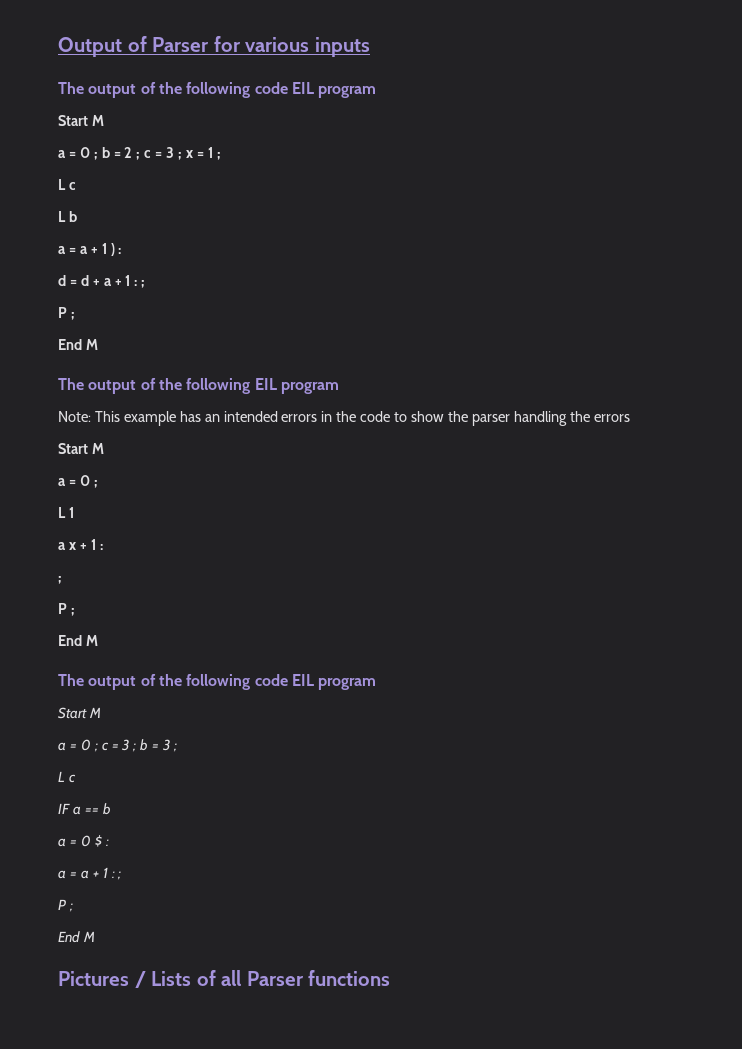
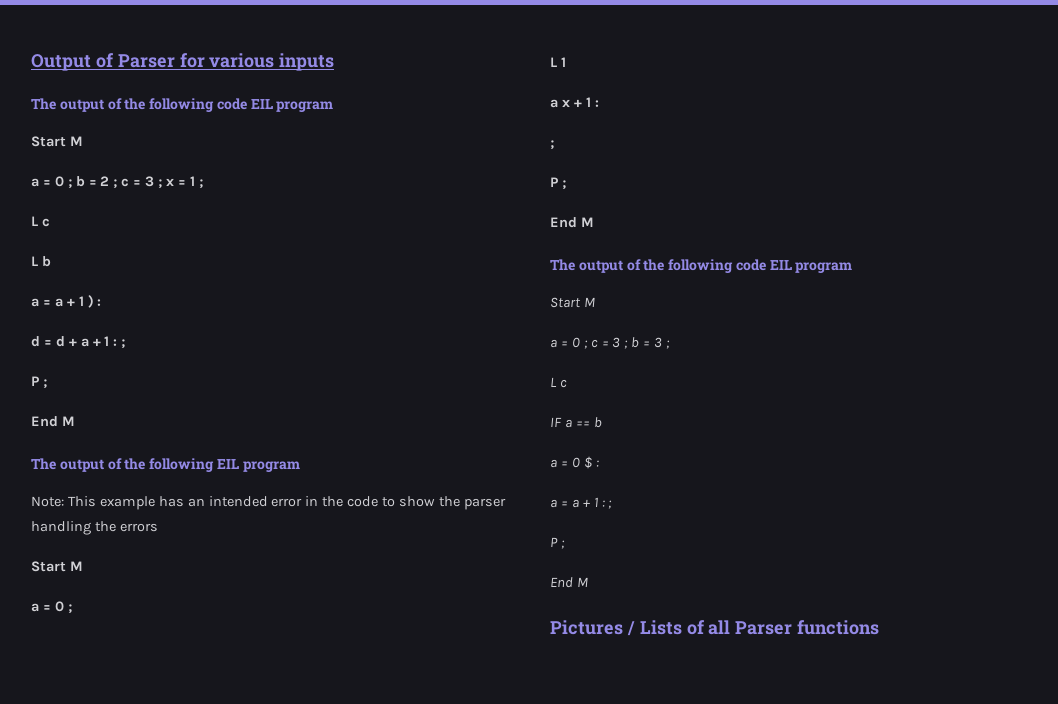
- Note: This example has an intended errors in the code to show the parser handling the errors
+ Note: This example has an intended error in the code to show the parser handling the errors

